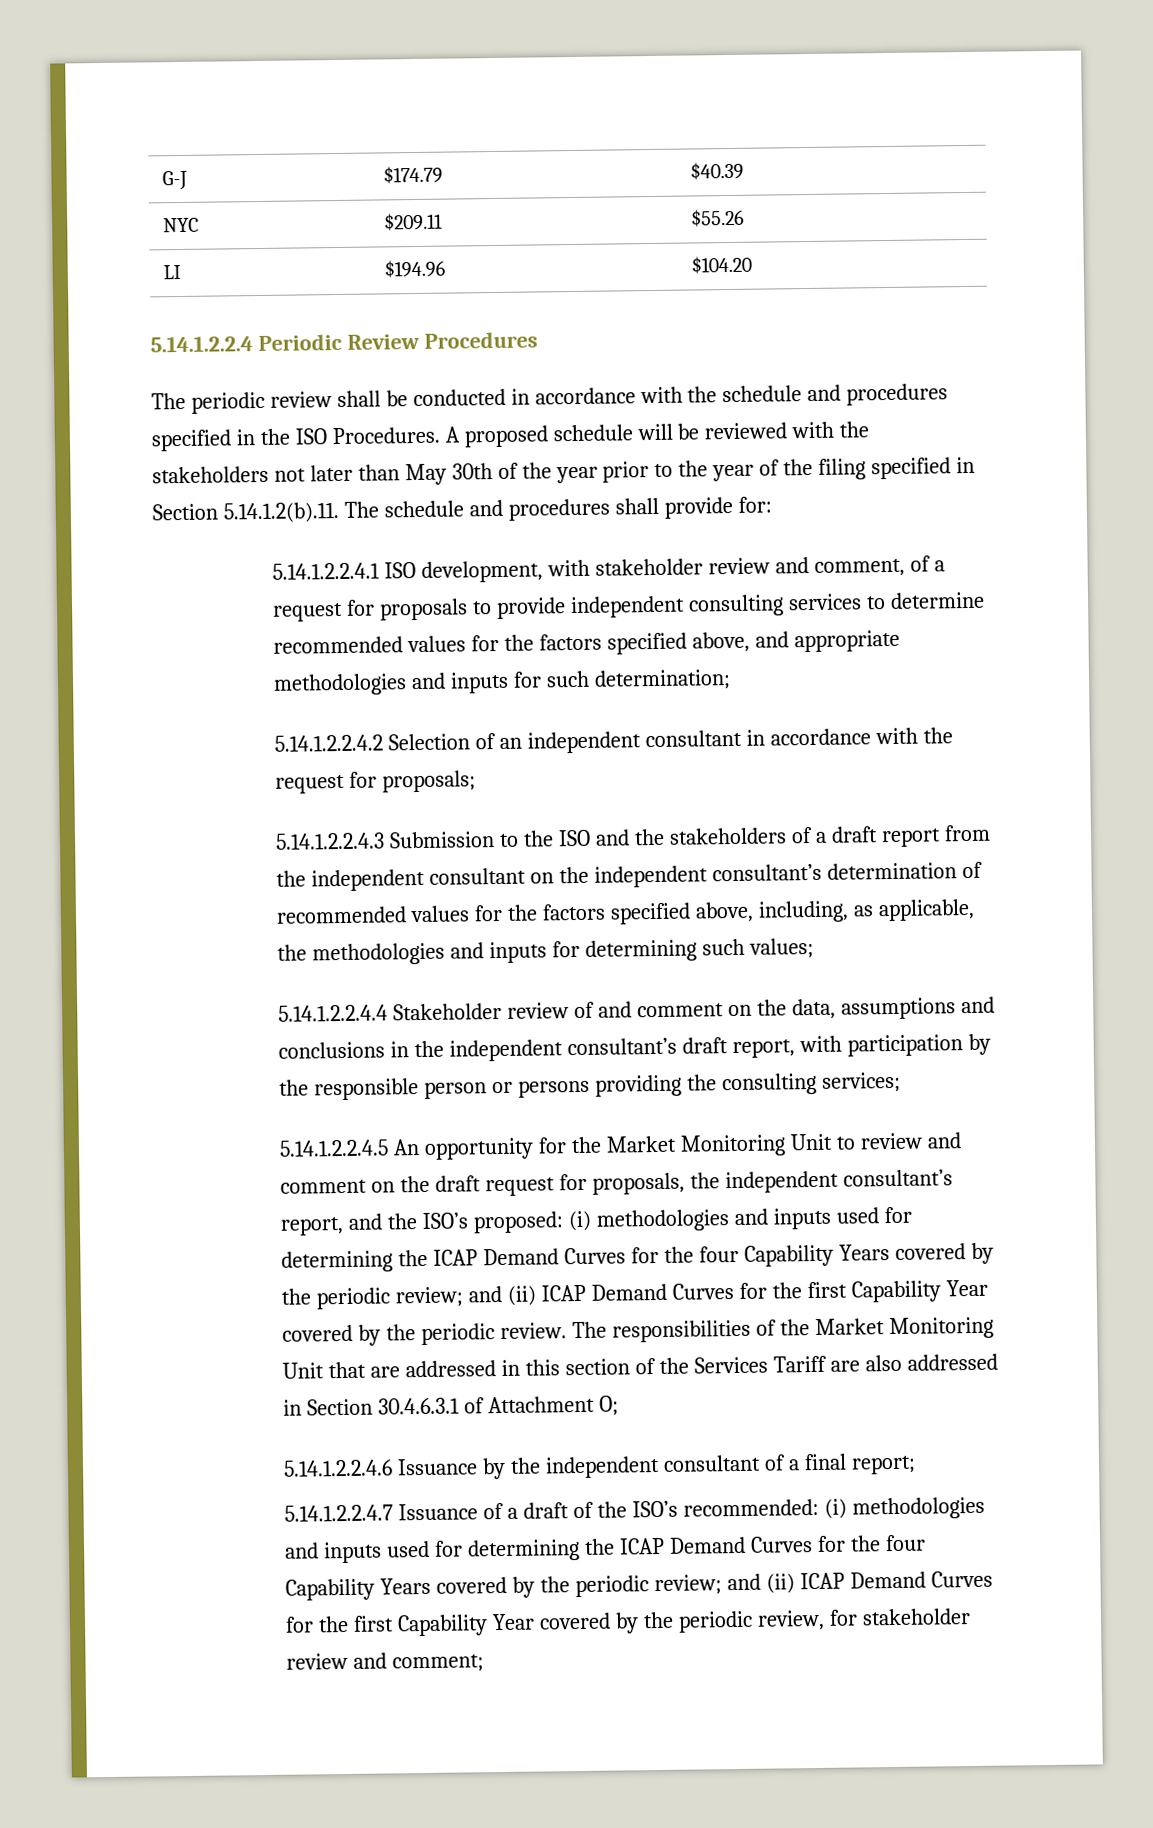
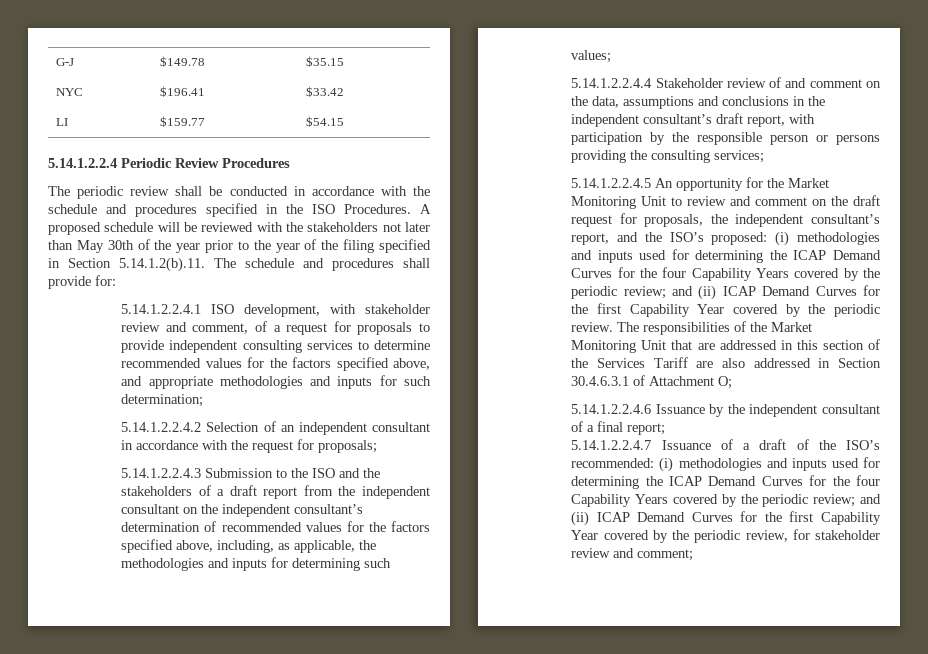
- G-J | $174.79 | $40.39
+ G-J | $149.78 | $35.15
- NYC | $209.11 | $55.26
+ NYC | $196.41 | $33.42
- LI | $194.96 | $104.20
+ LI | $159.77 | $54.15

